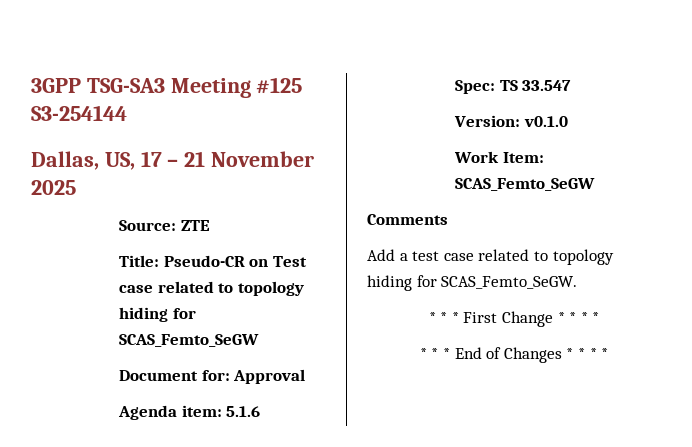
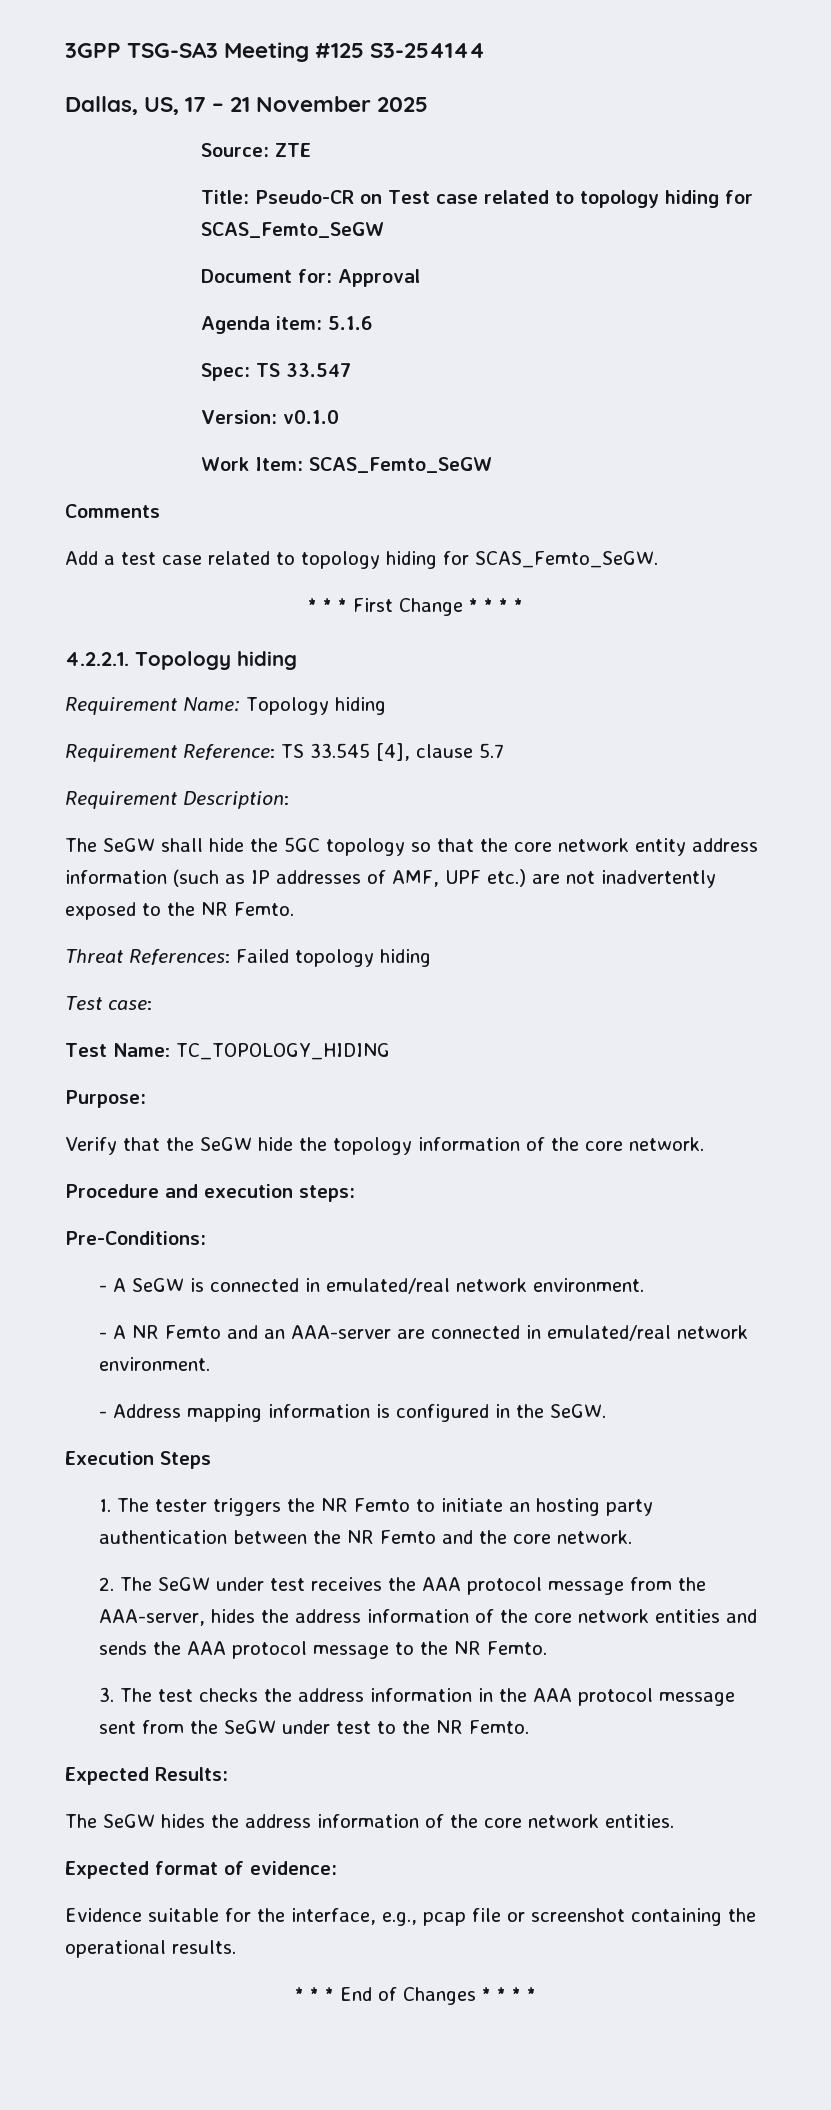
+ 4.2.2.1. Topology hiding
+ Requirement Name: Topology hiding
+ Requirement Reference: TS 33.545 [4], clause 5.7
+ Requirement Description:
+ The SeGW shall hide the 5GC topology so that the core network entity address information (such as IP addresses of AMF, UPF etc.) are not inadvertently exposed to the NR Femto.
+ Threat References: Failed topology hiding
+ Test case:
+ Test Name: TC_TOPOLOGY_HIDING
+ Purpose:
+ Verify that the SeGW hide the topology information of the core network.
+ Procedure and execution steps:
+ Pre-Conditions:
+ - A SeGW is connected in emulated/real network environment.
+ - A NR Femto and an AAA-server are connected in emulated/real network environment.
+ - Address mapping information is configured in the SeGW.
+ Execution Steps
+ 1. The tester triggers the NR Femto to initiate an hosting party authentication between the NR Femto and the core network.
+ 2. The SeGW under test receives the AAA protocol message from the AAA-server, hides the address information of the core network entities and sends the AAA protocol message to the NR Femto.
+ 3. The test checks the address information in the AAA protocol message sent from the SeGW under test to the NR Femto.
+ Expected Results:
+ The SeGW hides the address information of the core network entities.
+ Expected format of evidence:
+ Evidence suitable for the interface, e.g., pcap file or screenshot containing the operational results.

